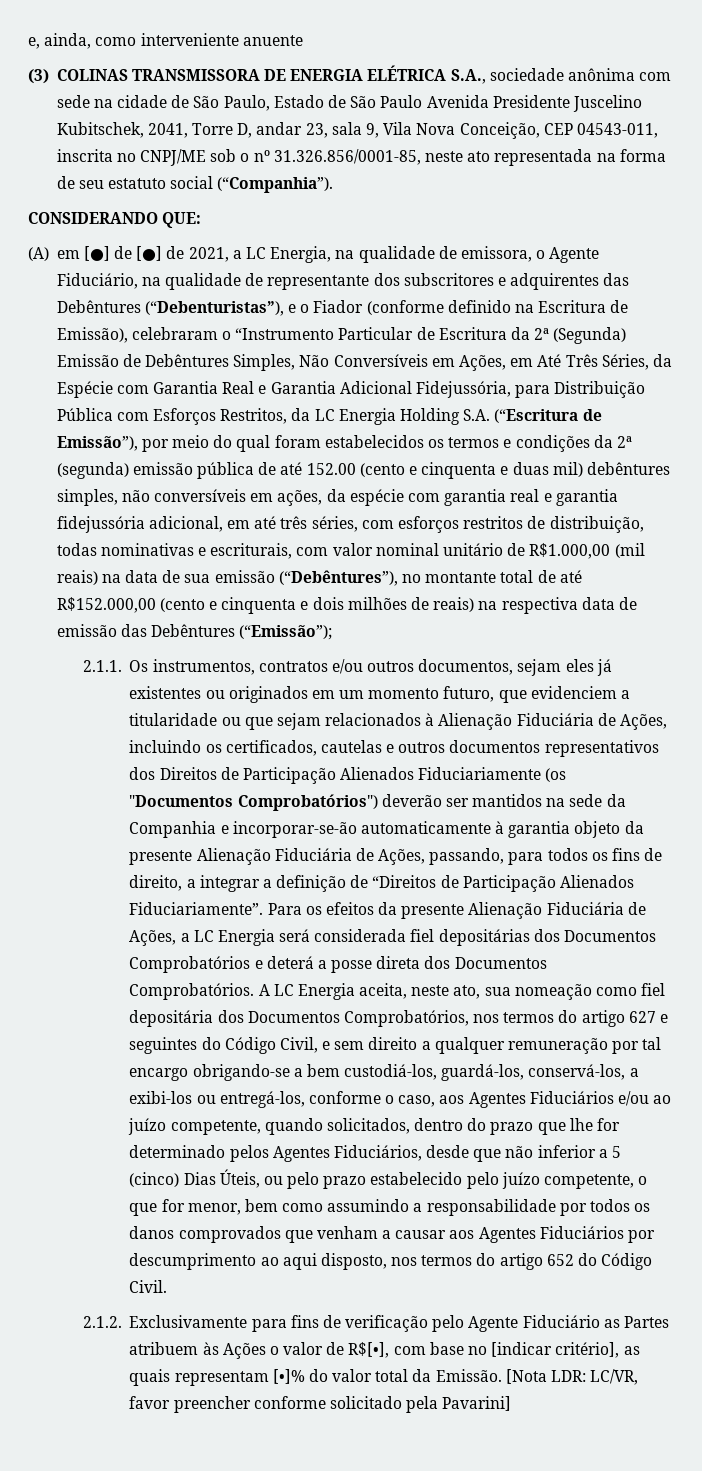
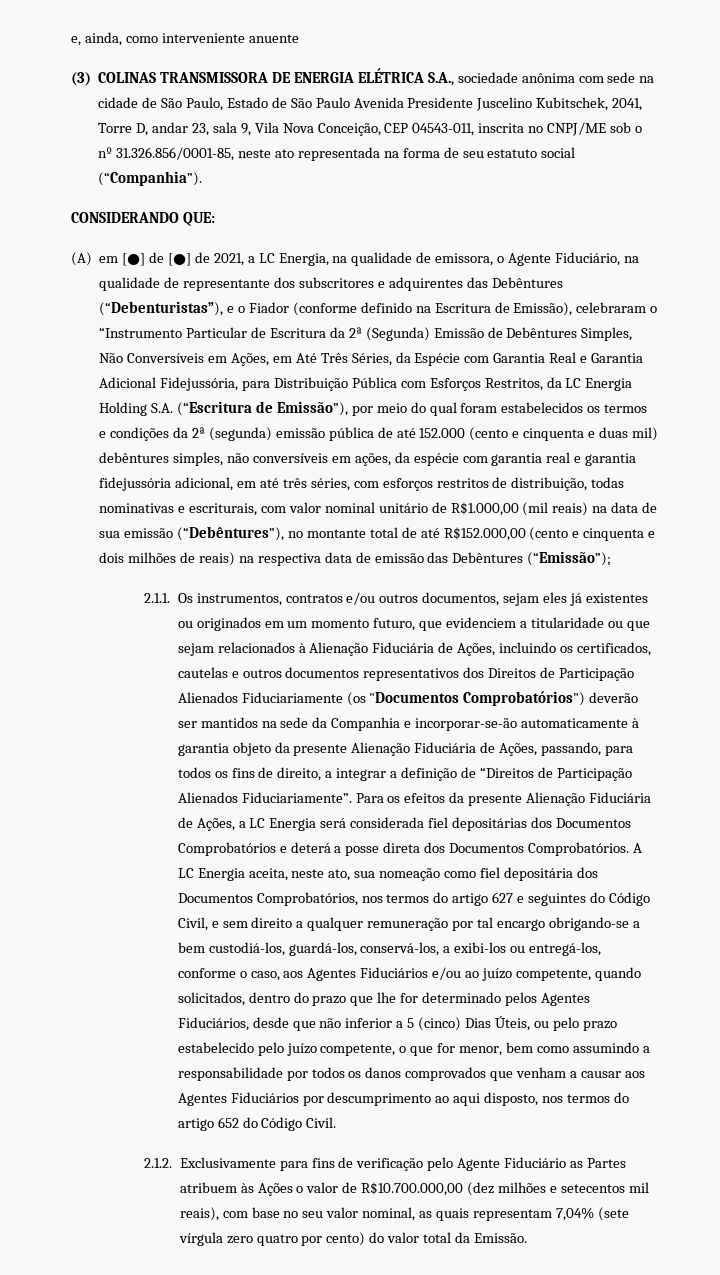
- (A) em [●] de [●] de 2021, a LC Energia, na qualidade de emissora, o Agente Fiduciário, na qualidade de representante dos subscritores e adquirentes das Debêntures (“Debenturistas”), e o Fiador (conforme definido na Escritura de Emissão), celebraram o “Instrumento Particular de Escritura da 2ª (Segunda) Emissão de Debêntures Simples, Não Conversíveis em Ações, em Até Três Séries, da Espécie com Garantia Real e Garantia Adicional Fidejussória, para Distribuição Pública com Esforços Restritos, da LC Energia Holding S.A. (“Escritura de Emissão”), por meio do qual foram estabelecidos os termos e condições da 2ª (segunda) emissão pública de até 152.00 (cento e cinquenta e duas mil) debêntures simples, não conversíveis em ações, da espécie com garantia real e garantia fidejussória adicional, em até três séries, com esforços restritos de distribuição, todas nominativas e escriturais, com valor nominal unitário de R$1.000,00 (mil reais) na data de sua emissão (“Debêntures”), no montante total de até R$152.000,00 (cento e cinquenta e dois milhões de reais) na respectiva data de emissão das Debêntures (“Emissão”);
+ (A) em [●] de [●] de 2021, a LC Energia, na qualidade de emissora, o Agente Fiduciário, na qualidade de representante dos subscritores e adquirentes das Debêntures (“Debenturistas”), e o Fiador (conforme definido na Escritura de Emissão), celebraram o “Instrumento Particular de Escritura da 2ª (Segunda) Emissão de Debêntures Simples, Não Conversíveis em Ações, em Até Três Séries, da Espécie com Garantia Real e Garantia Adicional Fidejussória, para Distribuição Pública com Esforços Restritos, da LC Energia Holding S.A. (“Escritura de Emissão”), por meio do qual foram estabelecidos os termos e condições da 2ª (segunda) emissão pública de até 152.000 (cento e cinquenta e duas mil) debêntures simples, não conversíveis em ações, da espécie com garantia real e garantia fidejussória adicional, em até três séries, com esforços restritos de distribuição, todas nominativas e escriturais, com valor nominal unitário de R$1.000,00 (mil reais) na data de sua emissão (“Debêntures”), no montante total de até R$152.000,00 (cento e cinquenta e dois milhões de reais) na respectiva data de emissão das Debêntures (“Emissão”);
- 2.1.2. Exclusivamente para fins de verificação pelo Agente Fiduciário as Partes atribuem às Ações o valor de R$[•], com base no [indicar critério], as quais representam [•]% do valor total da Emissão. [Nota LDR: LC/VR, favor preencher conforme solicitado pela Pavarini]
+ 2.1.2. Exclusivamente para fins de verificação pelo Agente Fiduciário as Partes atribuem às Ações o valor de R$10.700.000,00 (dez milhões e setecentos mil reais), com base no seu valor nominal, as quais representam 7,04% (sete vírgula zero quatro por cento) do valor total da Emissão.

